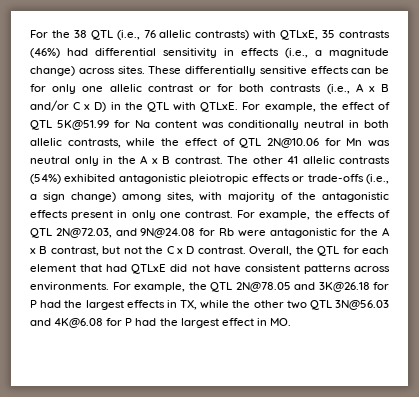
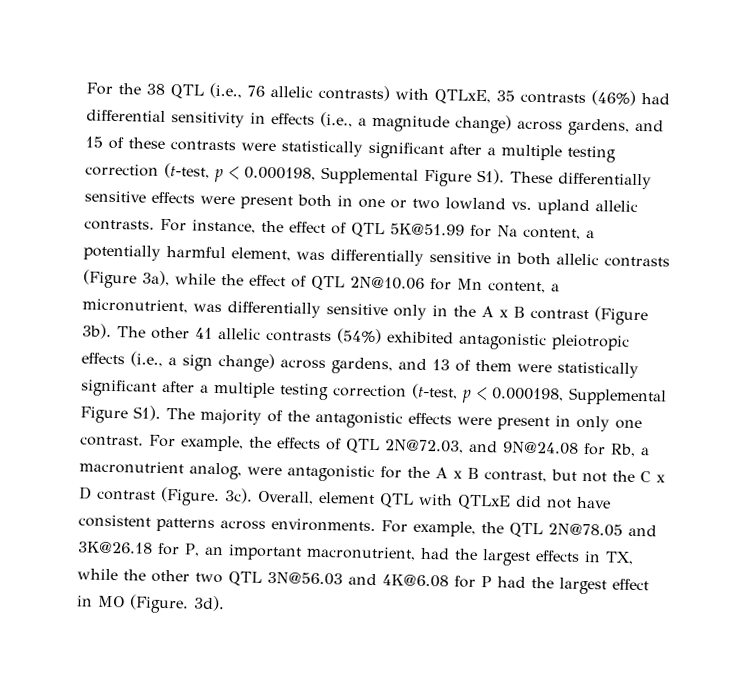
- For the 38 QTL (i.e., 76 allelic contrasts) with QTLxE, 35 contrasts (46%) had differential sensitivity in effects (i.e., a magnitude change) across sites. These differentially sensitive effects can be for only one allelic contrast or for both contrasts (i.e., A x B and/or C x D) in the QTL with QTLxE. For example, the effect of QTL 5K@51.99 for Na content was conditionally neutral in both allelic contrasts, while the effect of QTL 2N@10.06 for Mn was neutral only in the A x B contrast.
+ For the 38 QTL (i.e., 76 allelic contrasts) with QTLxE, 35 contrasts (46%) had differential sensitivity in effects (i.e., a magnitude change) across gardens, and 15 of these contrasts were statistically significant after a multiple testing correction (t-test, p < 0.000198, Supplemental Figure S1). These differentially sensitive effects were present both in one or two lowland vs. upland allelic contrasts. For instance, the effect of QTL 5K@51.99 for Na content, a potentially harmful element, was differentially sensitive in both allelic contrasts (Figure 3a), while the effect of QTL 2N@10.06 for Mn content, a micronutrient, was differentially sensitive only in the A x B contrast (Figure 3b).
- The other 41 allelic contrasts (54%) exhibited antagonistic pleiotropic effects or trade-offs (i.e., a sign change) among sites, with majority of the antagonistic effects present in only one contrast.
+ The other 41 allelic contrasts (54%) exhibited antagonistic pleiotropic effects (i.e., a sign change) across gardens, and 13 of them were statistically significant after a multiple testing correction (t-test, p < 0.000198, Supplemental Figure S1). The majority of the antagonistic effects were present in only one contrast.
- For example, the effects of QTL 2N@72.03, and 9N@24.08 for Rb were antagonistic for the A x B contrast, but not the C x D contrast. Overall, the QTL for each element that had QTLxE did not have consistent patterns across environments.
+ For example, the effects of QTL 2N@72.03, and 9N@24.08 for Rb, a macronutrient analog, were antagonistic for the A x B contrast, but not the C x D contrast (Figure. 3c). Overall, element QTL with QTLxE did not have consistent patterns across environments.
- For example, the QTL 2N@78.05 and 3K@26.18 for P had the largest effects in TX, while the other two QTL 3N@56.03 and 4K@6.08 for P had the largest effect in MO.
+ For example, the QTL 2N@78.05 and 3K@26.18 for P, an important macronutrient, had the largest effects in TX, while the other two QTL 3N@56.03 and 4K@6.08 for P had the largest effect in MO (Figure. 3d).

